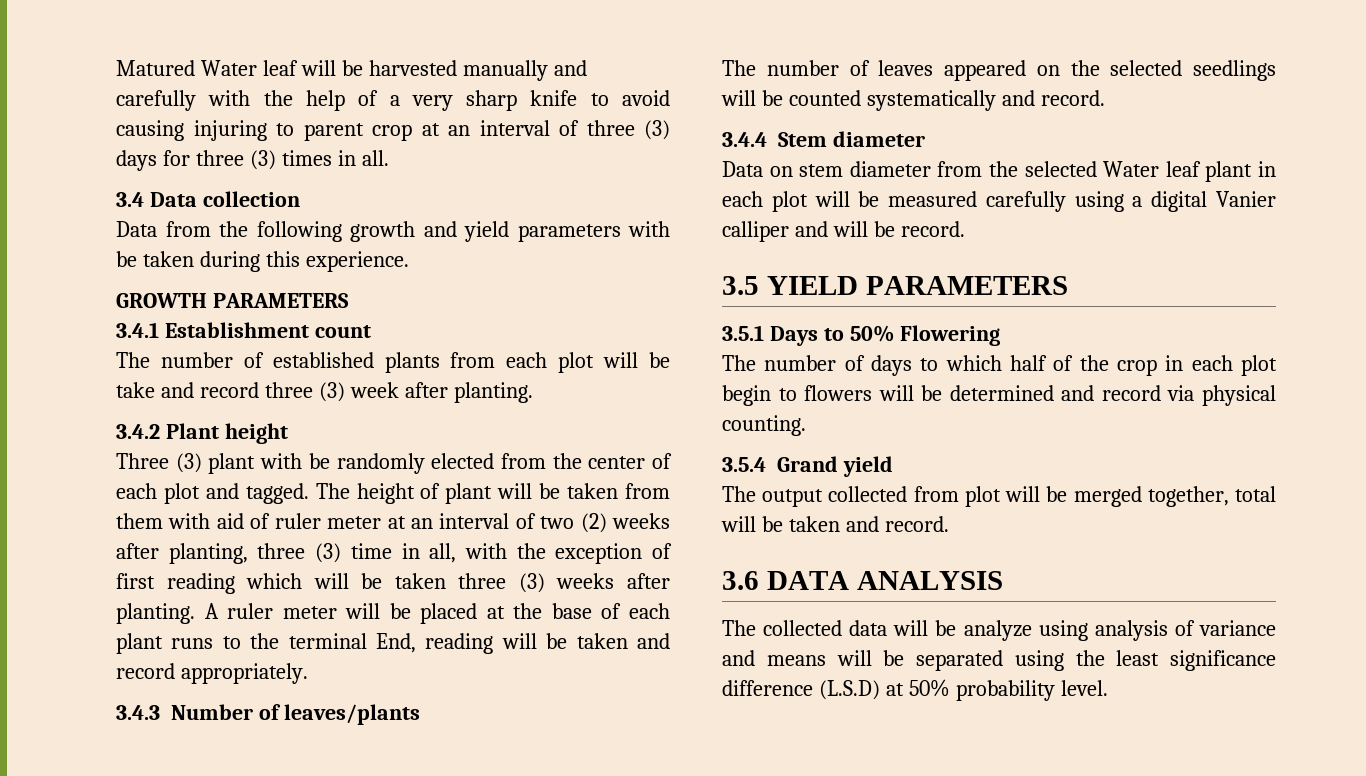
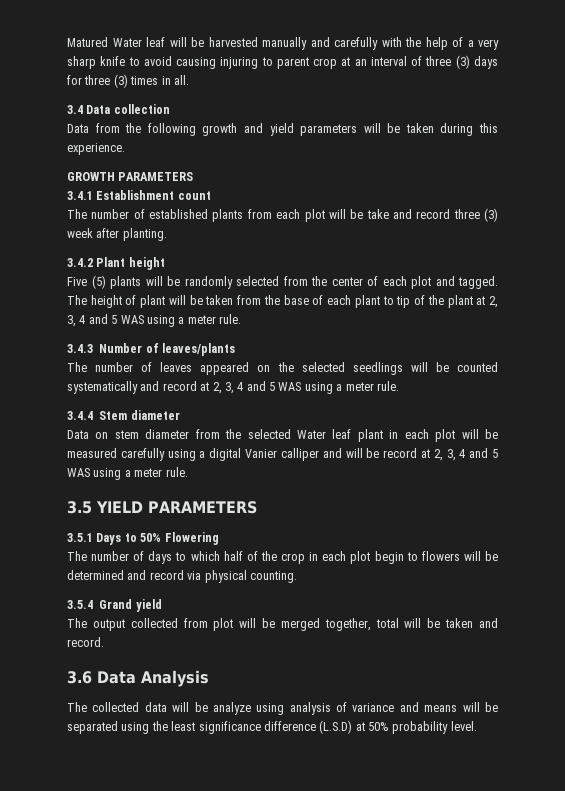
- Data from the following growth and yield parameters with be taken during this experience.
+ Data from the following growth and yield parameters will be taken during this experience.
- Three (3) plant with be randomly elected from the center of each plot and tagged.
+ Five (5) plants will be randomly selected from the center of each plot and tagged.
- The height of plant will be taken from them with aid of ruler meter at an interval of two (2) weeks after planting, three (3) time in all, with the exception of first reading which will be taken three (3) weeks after planting. A ruler meter will be placed at the base of each plant runs to the terminal End, reading will be taken and record appropriately.
+ The height of plant will be taken from the base of each plant to tip of the plant at 2, 3, 4 and 5 WAS using a meter rule.
- The number of leaves appeared on the selected seedlings will be counted systematically and record.
+ The number of leaves appeared on the selected seedlings will be counted systematically and record at 2, 3, 4 and 5 WAS using a meter rule.
- Data on stem diameter from the selected Water leaf plant in each plot will be measured carefully using a digital Vanier calliper and will be record.
+ Data on stem diameter from the selected Water leaf plant in each plot will be measured carefully using a digital Vanier calliper and will be record at 2, 3, 4 and 5 WAS using a meter rule.
- 3.6 DATA ANALYSIS
+ 3.6 Data Analysis

